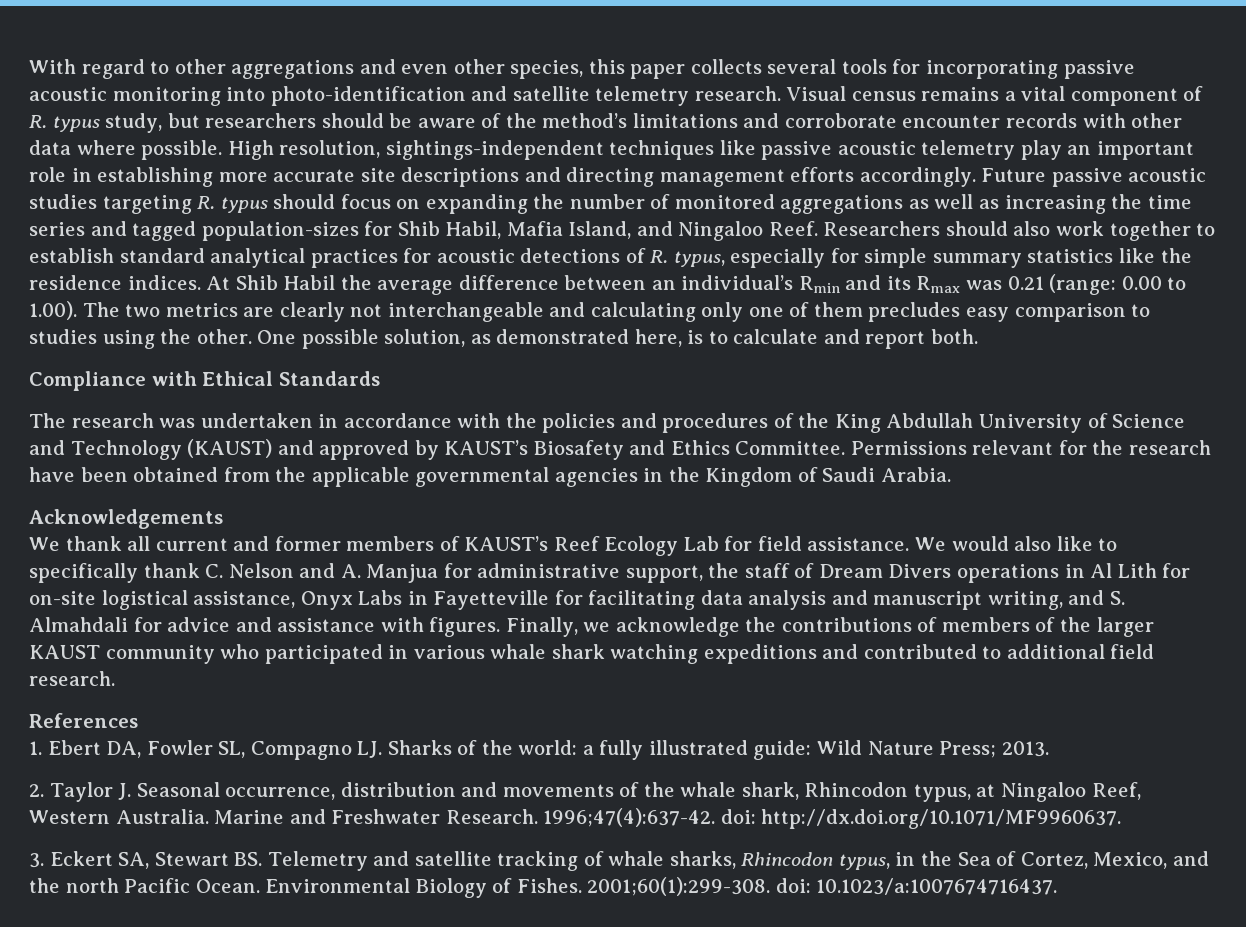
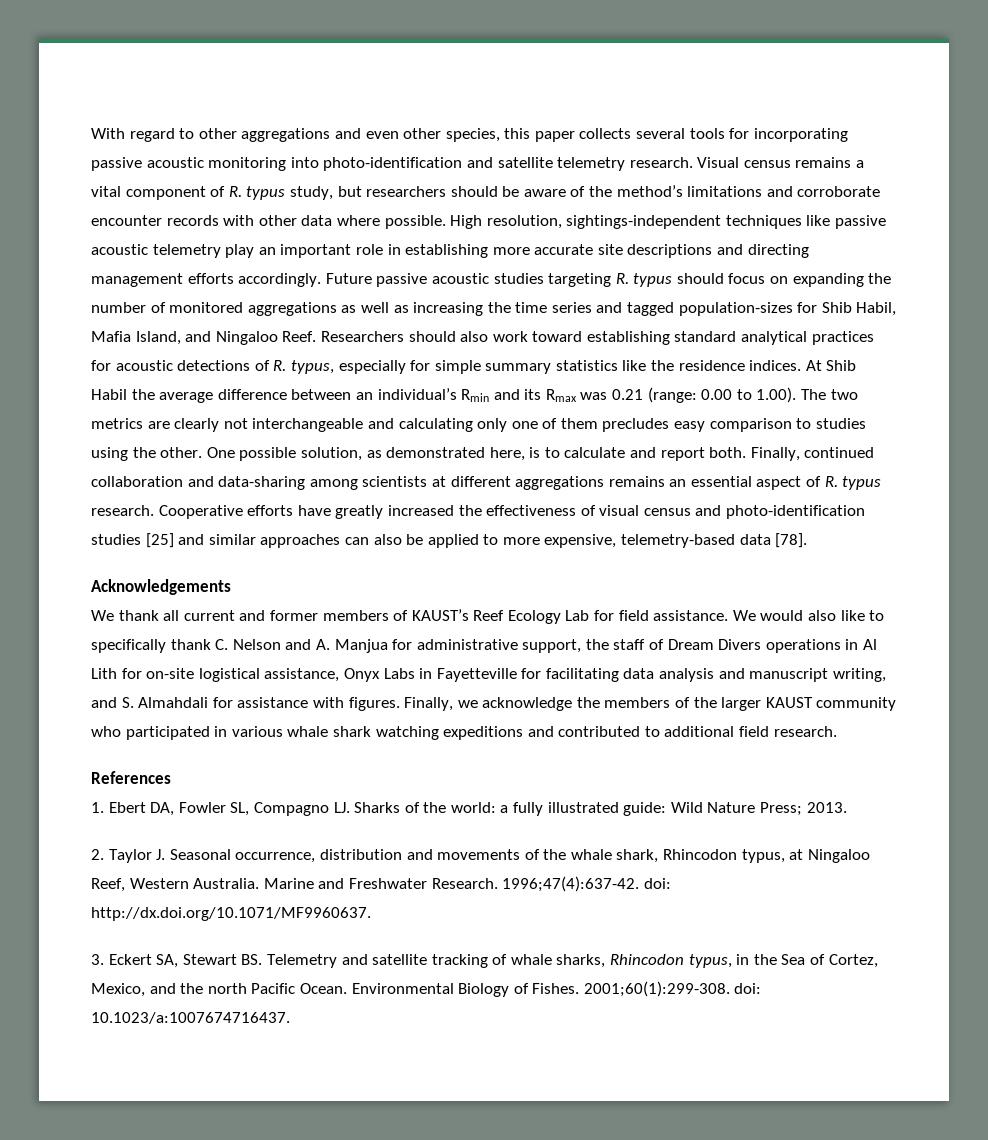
- Researchers should also work together to establish standard analytical practices for acoustic detections of R. typus, especially for simple summary statistics like the residence indices.
+ Researchers should also work toward establishing standard analytical practices for acoustic detections of R. typus, especially for simple summary statistics like the residence indices.
- One possible solution, as demonstrated here, is to calculate and report both.
- Compliance with Ethical Standards
- The research was undertaken in accordance with the policies and procedures of the King Abdullah University of Science and Technology (KAUST) and approved by KAUST’s Biosafety and Ethics Committee. Permissions relevant for the research have been obtained from the applicable governmental agencies in the Kingdom of Saudi Arabia.
+ One possible solution, as demonstrated here, is to calculate and report both. Finally, continued collaboration and data-sharing among scientists at different aggregations remains an essential aspect of R. typus research. Cooperative efforts have greatly increased the effectiveness of visual census and photo-identification studies [25] and similar approaches can also be applied to more expensive, telemetry-based data [78].
- We would also like to specifically thank C. Nelson and A. Manjua for administrative support, the staff of Dream Divers operations in Al Lith for on-site logistical assistance, Onyx Labs in Fayetteville for facilitating data analysis and manuscript writing, and S. Almahdali for advice and assistance with figures.
+ We would also like to specifically thank C. Nelson and A. Manjua for administrative support, the staff of Dream Divers operations in Al Lith for on-site logistical assistance, Onyx Labs in Fayetteville for facilitating data analysis and manuscript writing, and S. Almahdali for assistance with figures.
- Finally, we acknowledge the contributions of members of the larger KAUST community who participated in various whale shark watching expeditions and contributed to additional field research.
+ Finally, we acknowledge the members of the larger KAUST community who participated in various whale shark watching expeditions and contributed to additional field research.

